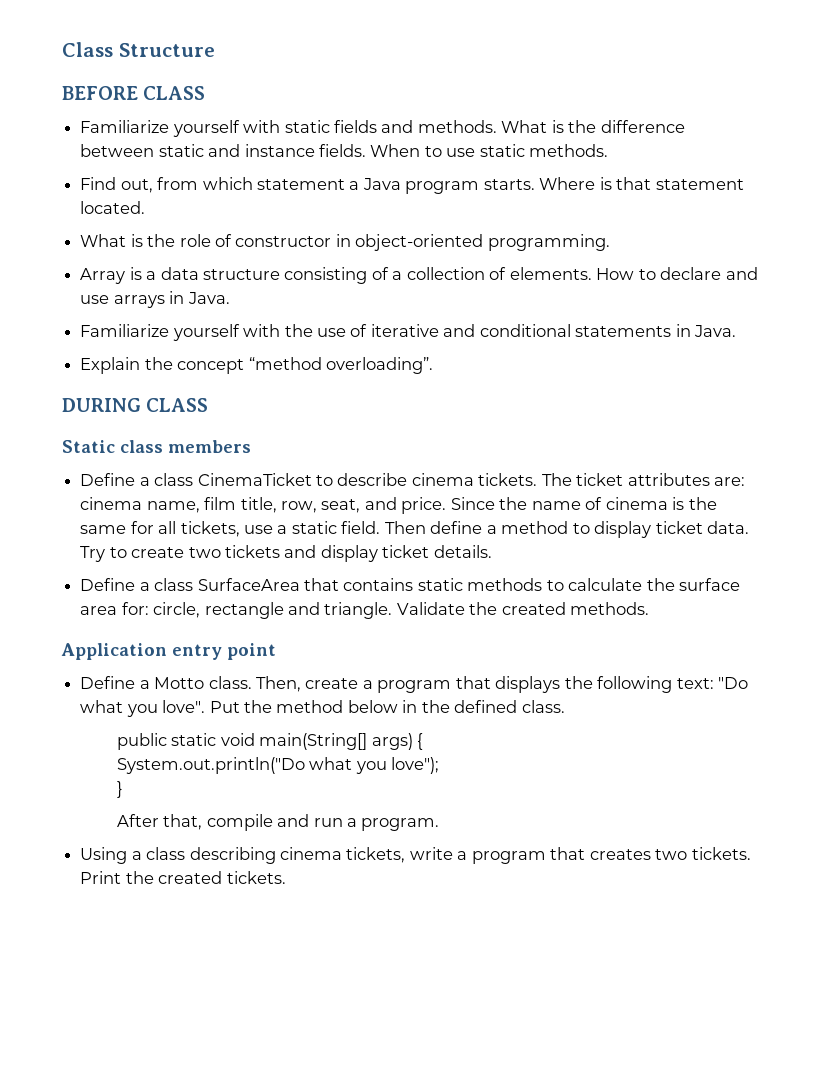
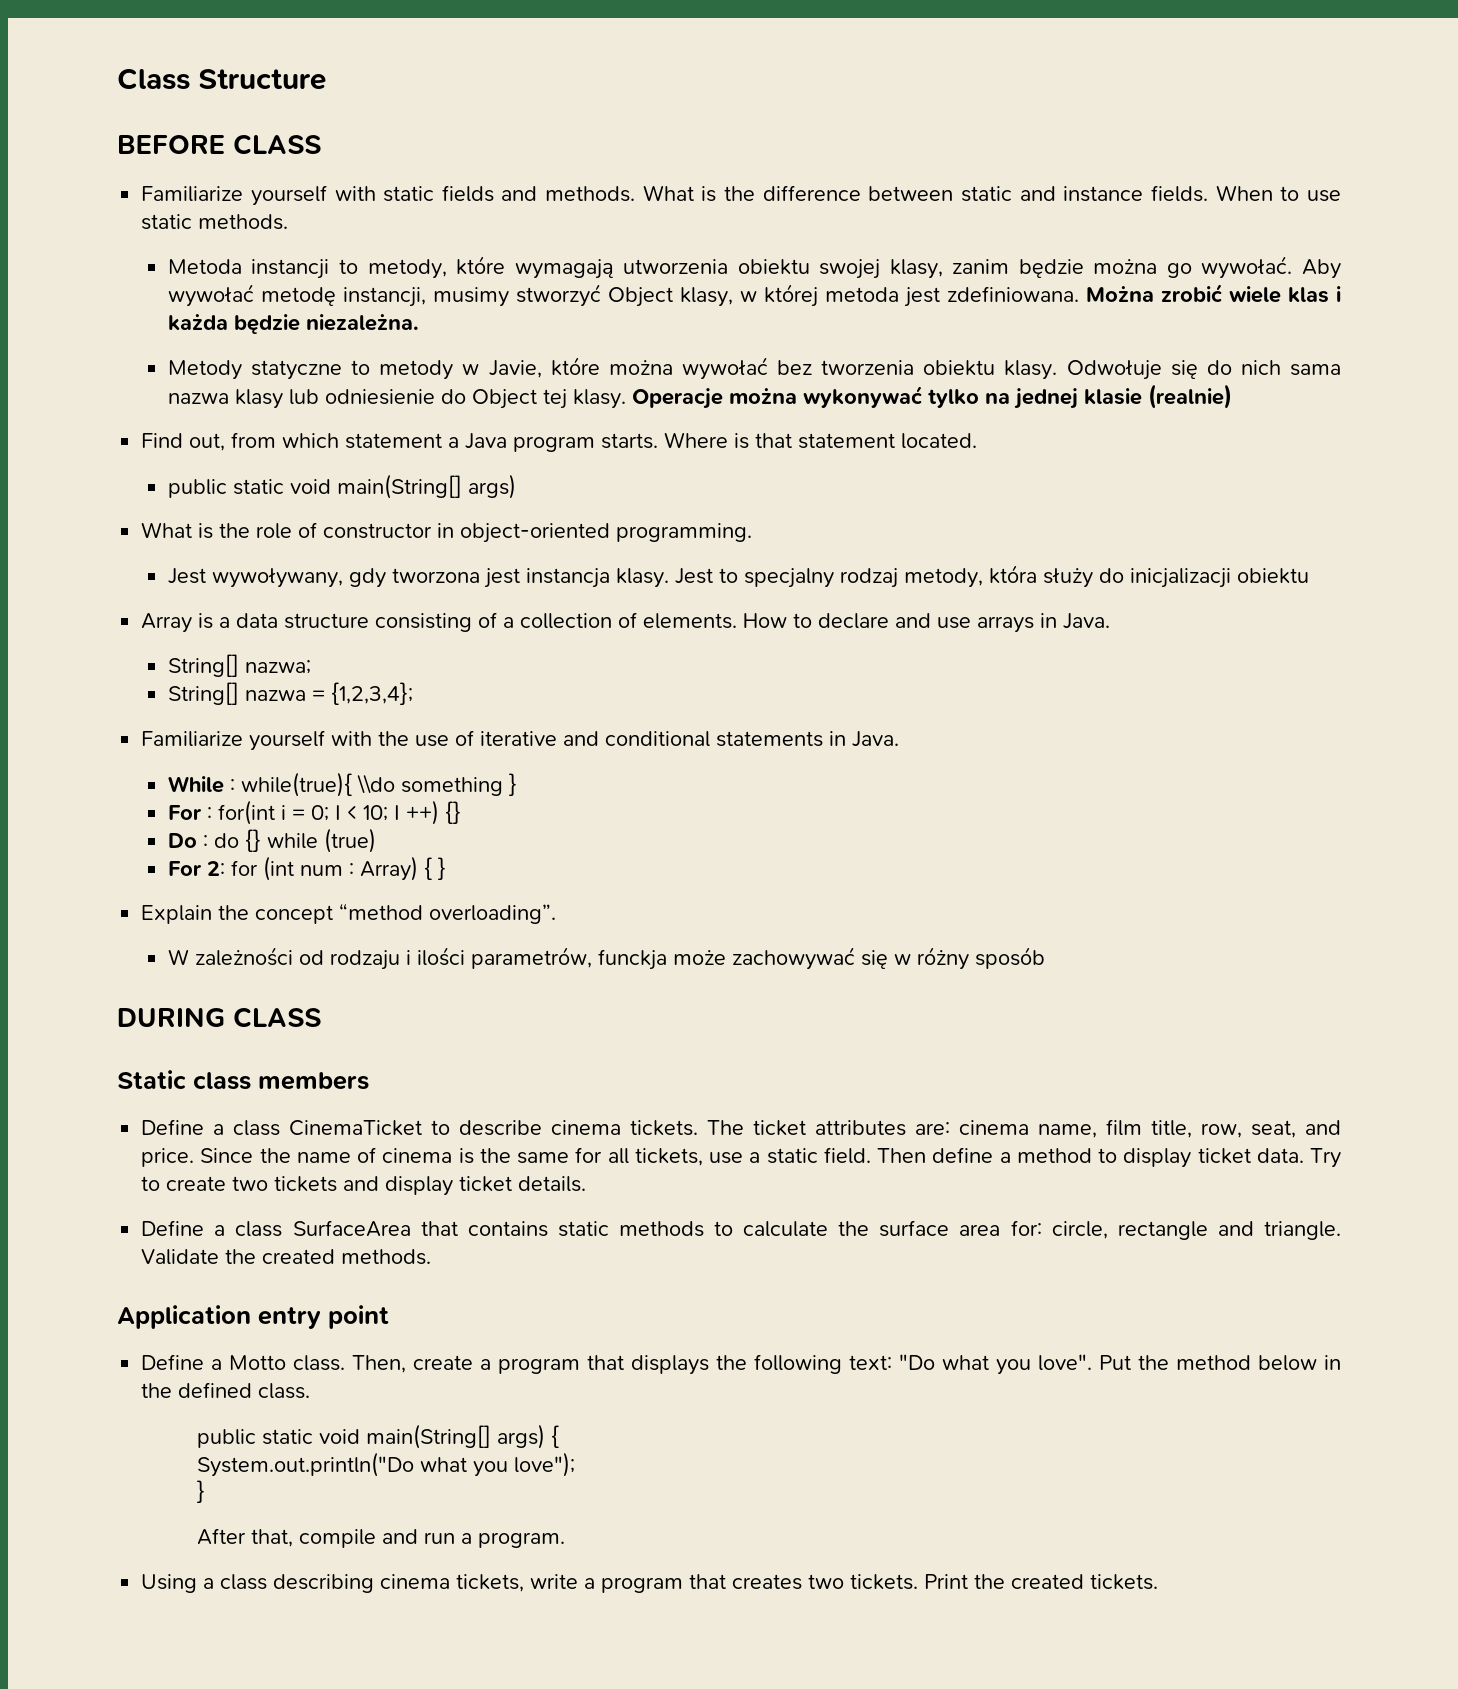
+ Metoda instancji to metody, które wymagają utworzenia obiektu swojej klasy, zanim będzie można go wywołać. Aby wywołać metodę instancji, musimy stworzyć Object klasy, w której metoda jest zdefiniowana. Można zrobić wiele klas i każda będzie niezależna.
+ Metody statyczne to metody w Javie, które można wywołać bez tworzenia obiektu klasy. Odwołuje się do nich sama nazwa klasy lub odniesienie do Object tej klasy. Operacje można wykonywać tylko na jednej klasie (realnie)
  Where is that statement located.
+ public static void main(String[] args)
+ Jest wywoływany, gdy tworzona jest instancja klasy. Jest to specjalny rodzaj metody, która służy do inicjalizacji obiektu
+ String[] nazwa;
+ String[] nazwa = {1,2,3,4};
+ While : while(true){ \\do something }
+ For : for(int i = 0; I < 10; I ++) {}
+ Do : do {} while (true)
+ For 2: for (int num : Array) { }
+ W zależności od rodzaju i ilości parametrów, funckja może zachowywać się w różny sposób

